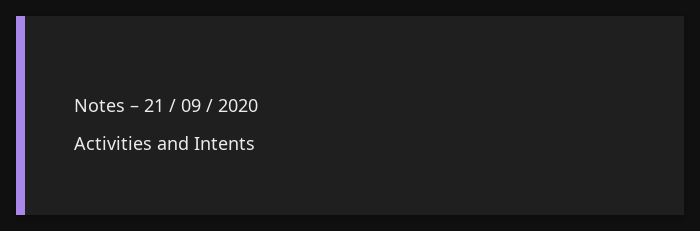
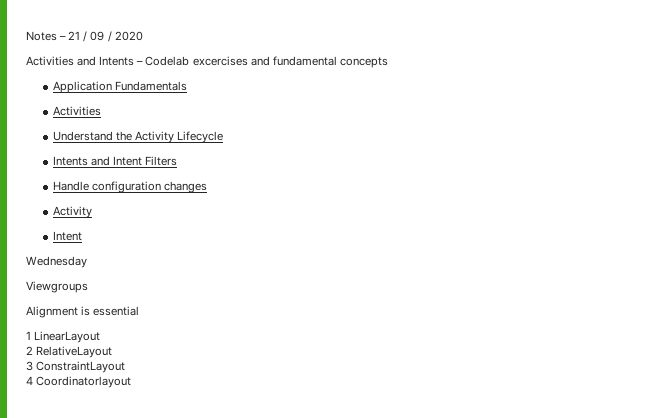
- Activities and Intents
+ Activities and Intents – Codelab excercises and fundamental concepts
+ Application Fundamentals
+ Activities
+ Understand the Activity Lifecycle
+ Intents and Intent Filters
+ Handle configuration changes
+ Activity
+ Intent
+ Wednesday
+ Viewgroups
+ Alignment is essential
+ 1 LinearLayout
+ 2 RelativeLayout
+ 3 ConstraintLayout
+ 4 Coordinatorlayout

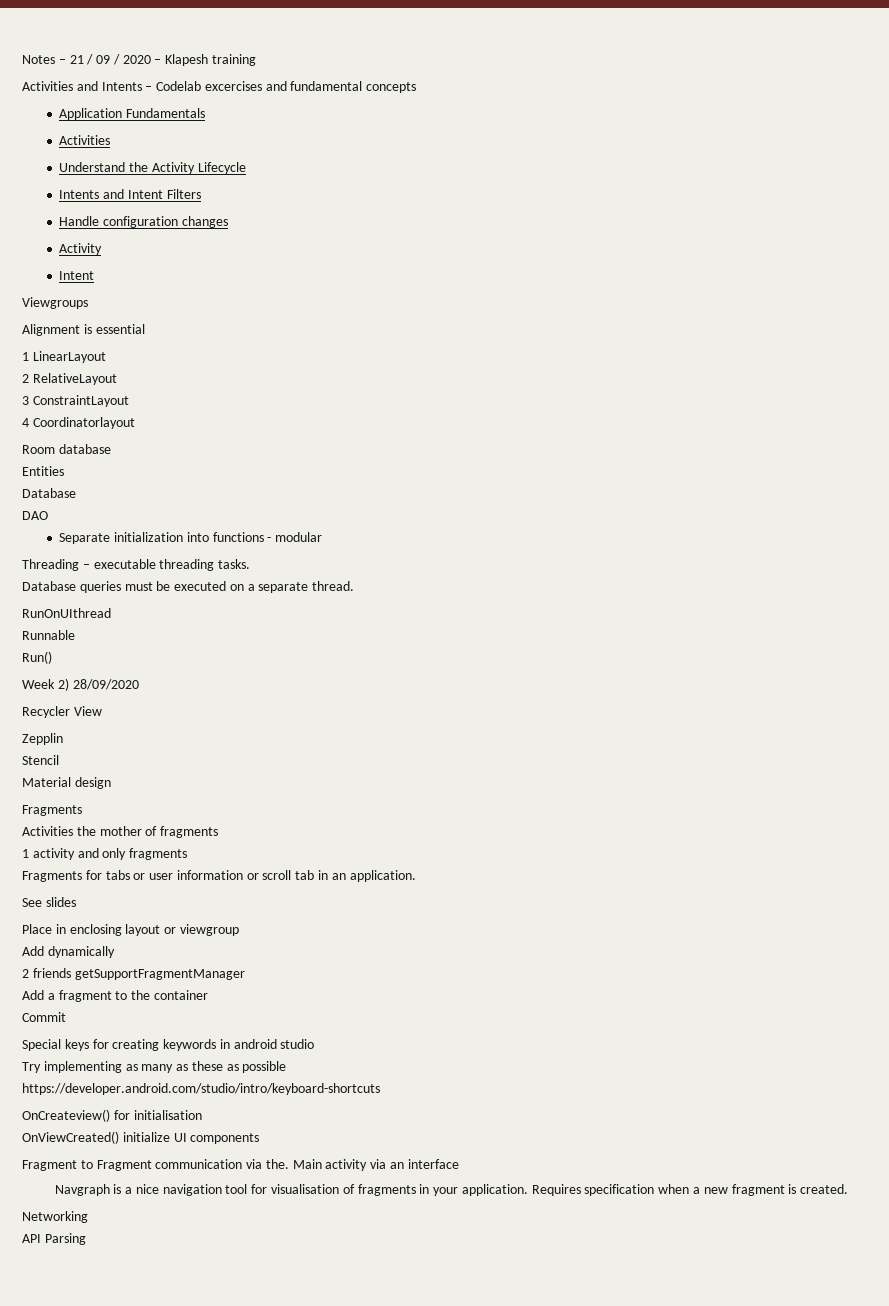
- Notes – 21 / 09 / 2020
+ Notes – 21 / 09 / 2020 – Klapesh training
- Wednesday
+ Room database
+ Entities
+ Database
+ DAO
+ Separate initialization into functions - modular
+ Threading – executable threading tasks.
+ Database queries must be executed on a separate thread.
+ RunOnUIthread
+ Runnable
+ Run()
+ Week 2) 28/09/2020
+ Recycler View
+ Zepplin
+ Stencil
+ Material design
+ Fragments
+ Activities the mother of fragments
+ 1 activity and only fragments
+ Fragments for tabs or user information or scroll tab in an application.
+ See slides
+ Place in enclosing layout or viewgroup
+ Add dynamically
+ 2 friends getSupportFragmentManager
+ Add a fragment to the container
+ Commit
+ Special keys for creating keywords in android studio
+ Try implementing as many as these as possible
+ https://developer.android.com/studio/intro/keyboard-shortcuts
+ OnCreateview() for initialisation
+ OnViewCreated() initialize UI components
+ Fragment to Fragment communication via the. Main activity via an interface
+ Navgraph is a nice navigation tool for visualisation of fragments in your application. Requires specification when a new fragment is created.
+ Networking
+ API Parsing

